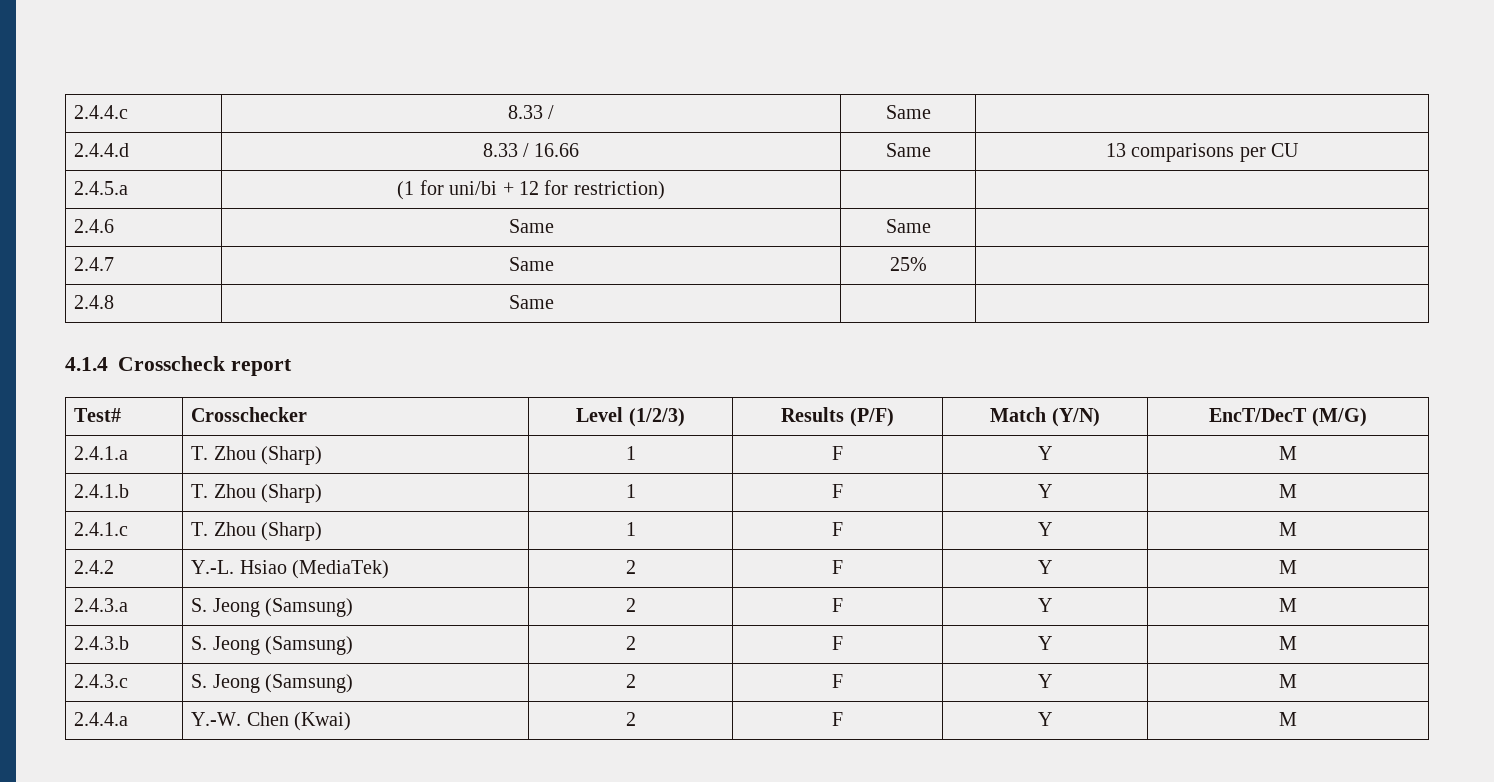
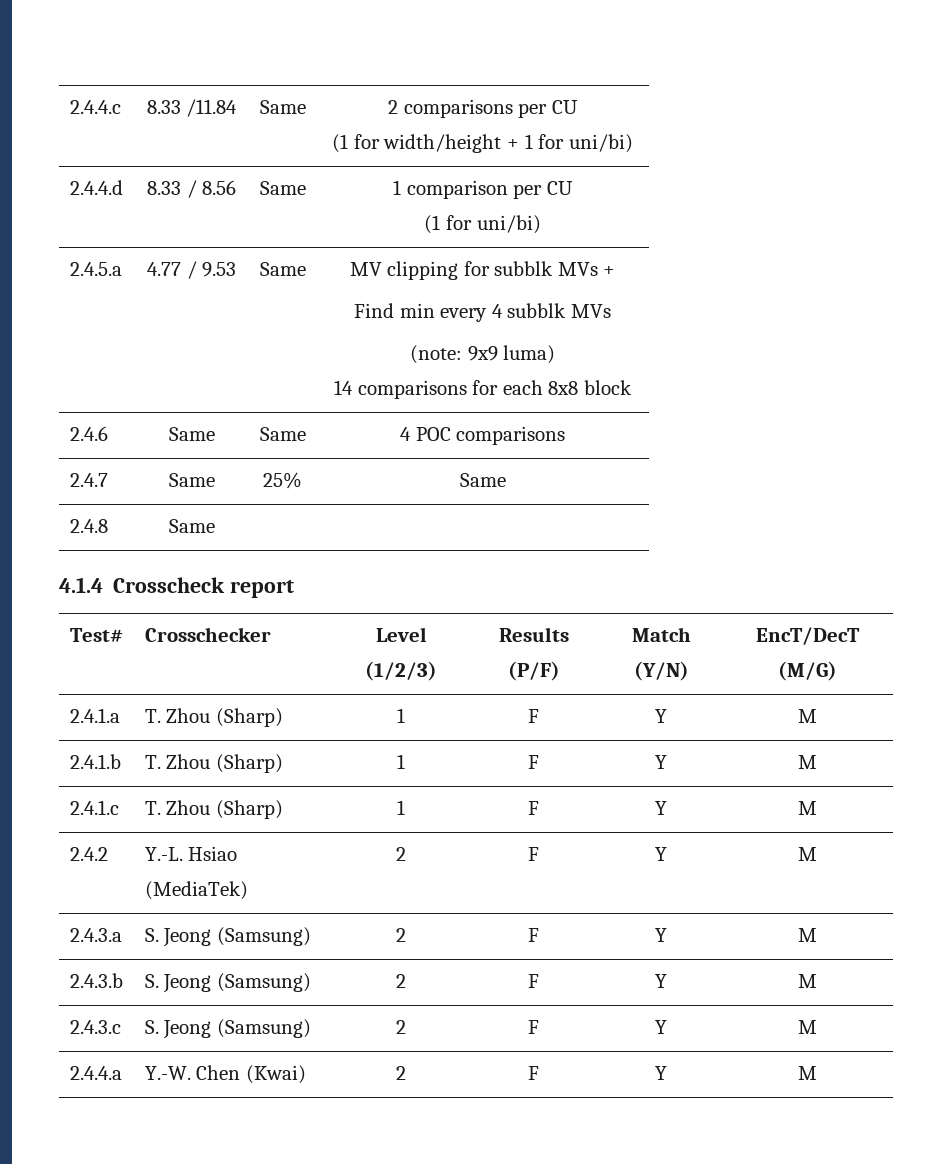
- 2.4.4.c | 8.33 / | Same |
+ 2.4.4.c | 8.33 /11.84 | Same | 2 comparisons per CU
+ (1 for width/height + 1 for uni/bi)
- 2.4.4.d | 8.33 / 16.66 | Same | 13 comparisons per CU
- 2.4.5.a | (1 for uni/bi + 12 for restriction) | |
+ 2.4.4.d | 8.33 / 8.56 | Same | 1 comparison per CU
+ (1 for uni/bi)
+ 2.4.5.a | 4.77 / 9.53 | Same | MV clipping for subblk MVs +
+ Find min every 4 subblk MVs
+ (note: 9x9 luma)
+ 14 comparisons for each 8x8 block
- 2.4.6 | Same | Same |
+ 2.4.6 | Same | Same | 4 POC comparisons
- 2.4.7 | Same | 25% |
+ 2.4.7 | Same | 25% | Same

